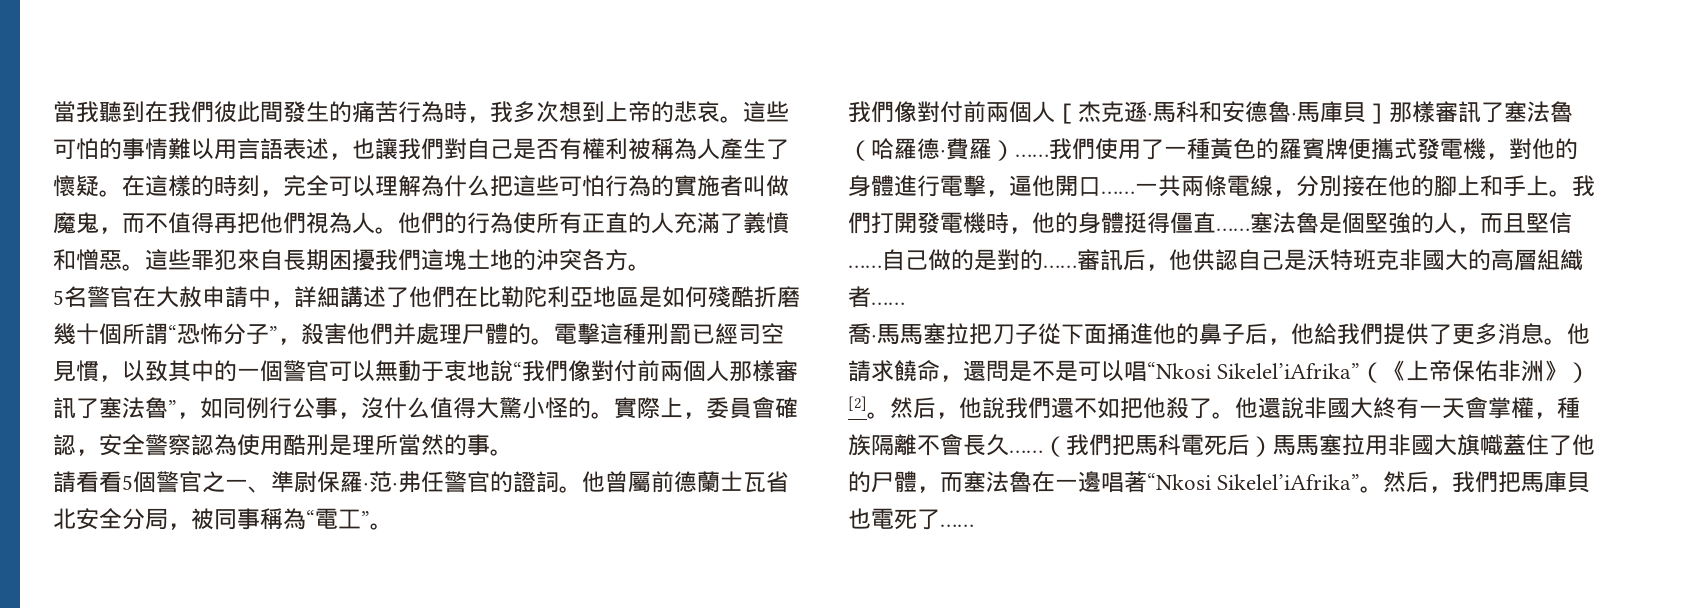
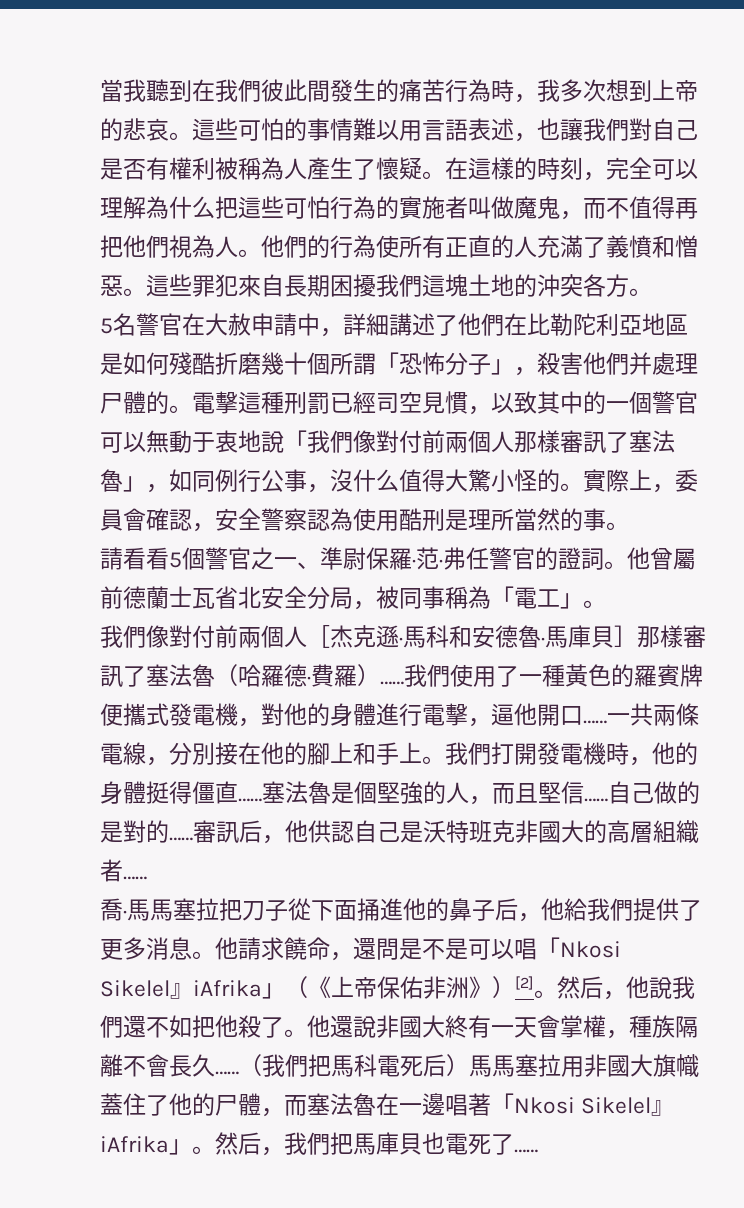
- 5名警官在大赦申請中，詳細講述了他們在比勒陀利亞地區是如何殘酷折磨幾十個所謂“恐怖分子”，殺害他們并處理尸體的。
+ 5名警官在大赦申請中，詳細講述了他們在比勒陀利亞地區是如何殘酷折磨幾十個所謂「恐怖分子」，殺害他們并處理尸體的。
- 電擊這種刑罰已經司空見慣，以致其中的一個警官可以無動于衷地說“我們像對付前兩個人那樣審訊了塞法魯”，如同例行公事，沒什么值得大驚小怪的。
+ 電擊這種刑罰已經司空見慣，以致其中的一個警官可以無動于衷地說「我們像對付前兩個人那樣審訊了塞法魯」，如同例行公事，沒什么值得大驚小怪的。
- 他曾屬前德蘭士瓦省北安全分局，被同事稱為“電工”。
+ 他曾屬前德蘭士瓦省北安全分局，被同事稱為「電工」。
- 他請求饒命，還問是不是可以唱“Nkosi Sikelel’iAfrika”（《上帝保佑非洲》）[2]。
+ 他請求饒命，還問是不是可以唱「Nkosi Sikelel』iAfrika」（《上帝保佑非洲》）[2]。
- （我們把馬科電死后）馬馬塞拉用非國大旗幟蓋住了他的尸體，而塞法魯在一邊唱著“Nkosi Sikelel’iAfrika”。
+ （我們把馬科電死后）馬馬塞拉用非國大旗幟蓋住了他的尸體，而塞法魯在一邊唱著「Nkosi Sikelel』iAfrika」。

